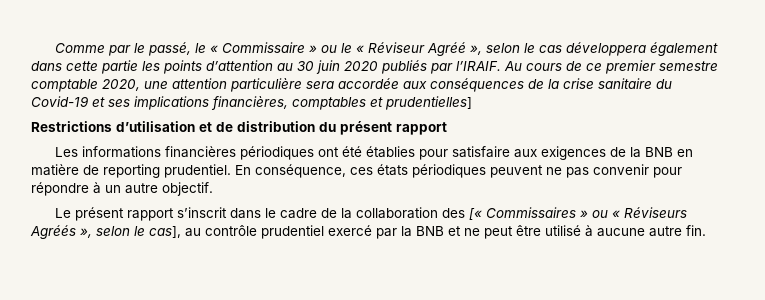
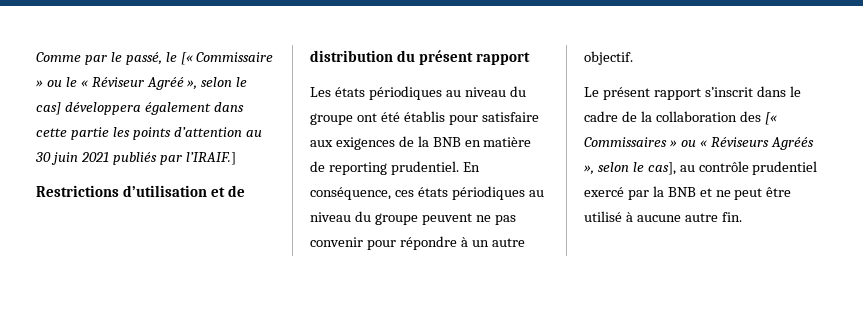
- Comme par le passé, le « Commissaire » ou le « Réviseur Agréé », selon le cas développera également dans cette partie les points d’attention au 30 juin 2020 publiés par l’IRAIF. Au cours de ce premier semestre comptable 2020, une attention particulière sera accordée aux conséquences de la crise sanitaire du Covid-19 et ses implications financières, comptables et prudentielles]
+ Comme par le passé, le [« Commissaire » ou le « Réviseur Agréé », selon le cas] développera également dans cette partie les points d’attention au 30 juin 2021 publiés par l’IRAIF.]
- Les informations financières périodiques ont été établies pour satisfaire aux exigences de la BNB en matière de reporting prudentiel.
+ Les états périodiques au niveau du groupe ont été établis pour satisfaire aux exigences de la BNB en matière de reporting prudentiel.
- En conséquence, ces états périodiques peuvent ne pas convenir pour répondre à un autre objectif.
+ En conséquence, ces états périodiques au niveau du groupe peuvent ne pas convenir pour répondre à un autre objectif.

